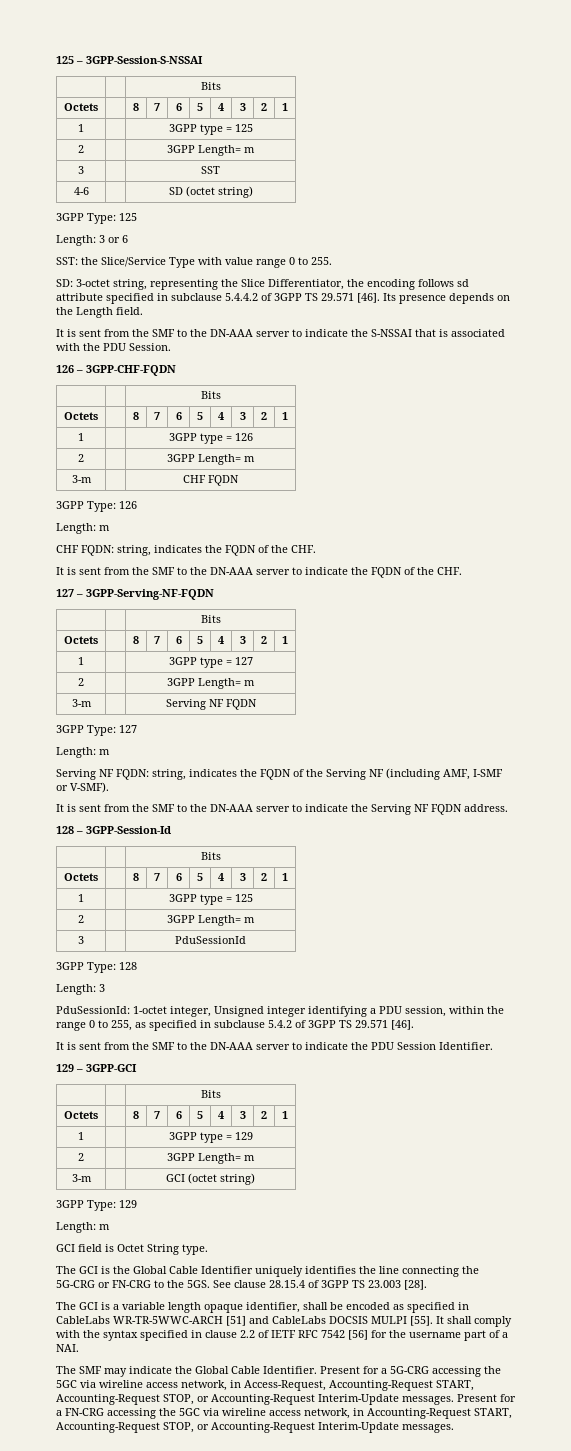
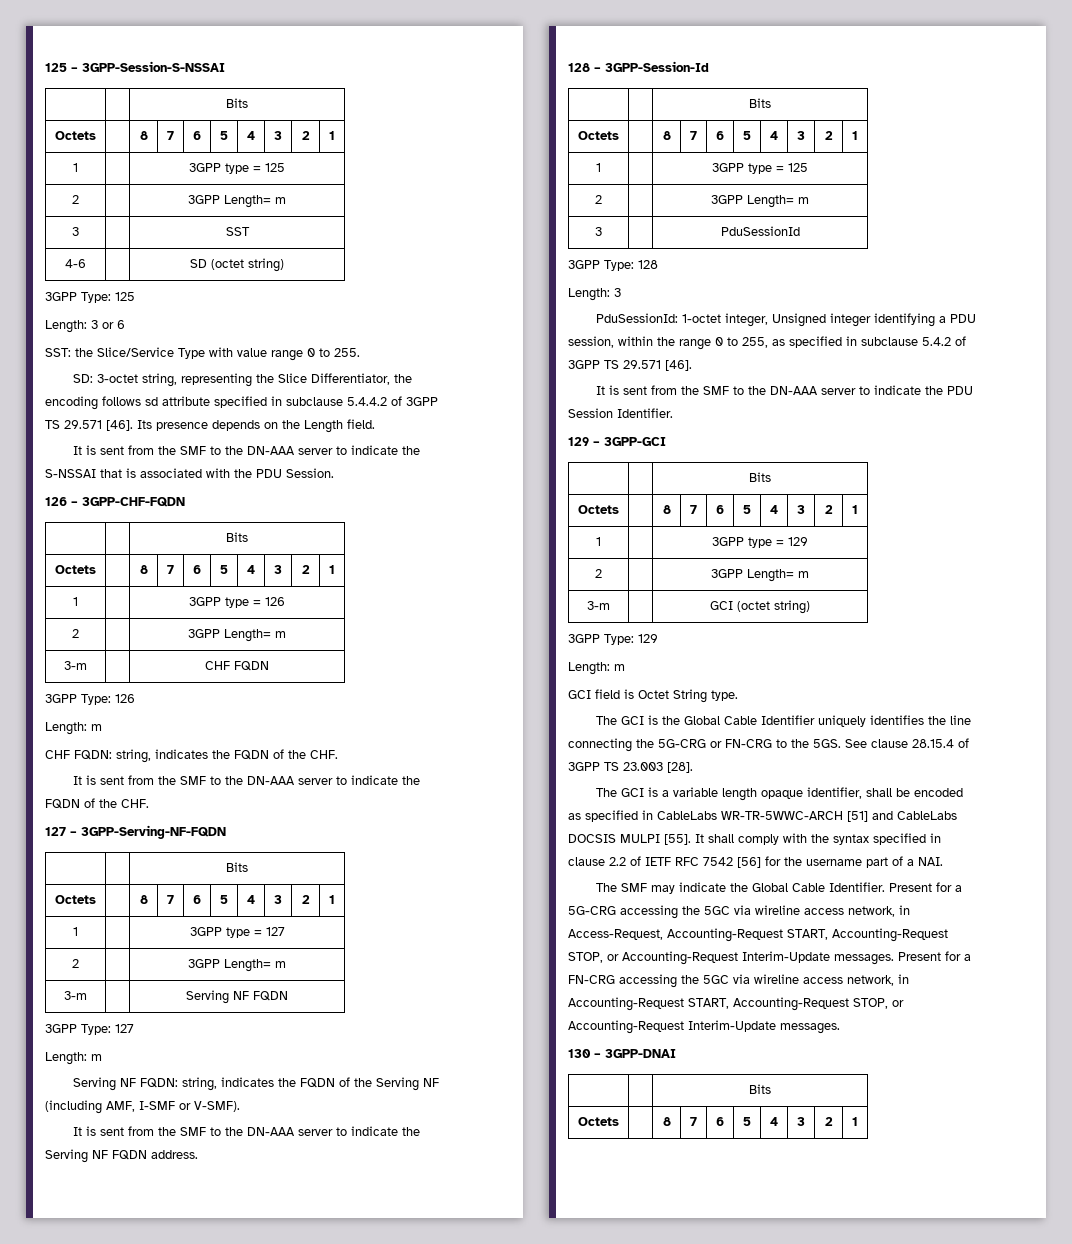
+ 130 – 3GPP-DNAI
+ | | Bits
+ Octets | | 8 | 7 | 6 | 5 | 4 | 3 | 2 | 1

